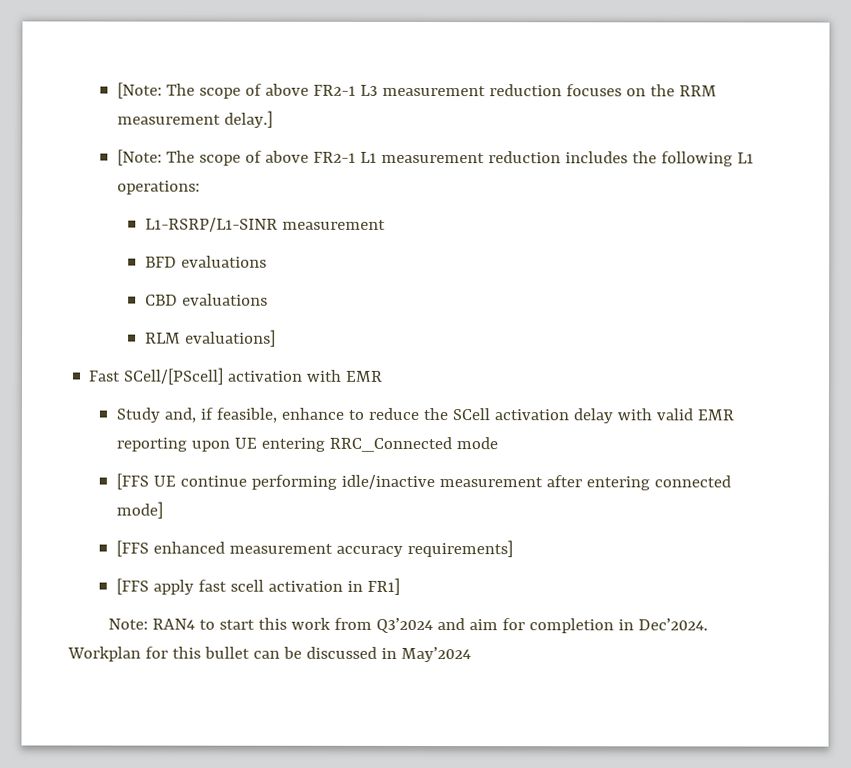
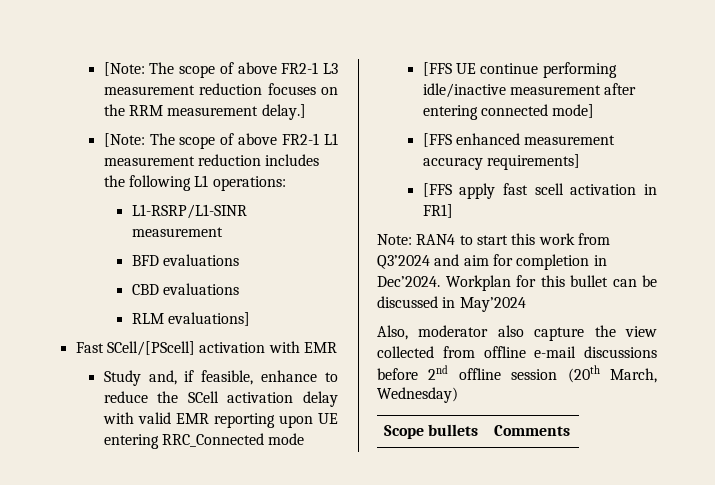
+ Also, moderator also capture the view collected from offline e-mail discussions before 2nd offline session (20th March, Wednesday)
+ Scope bullets | Comments

